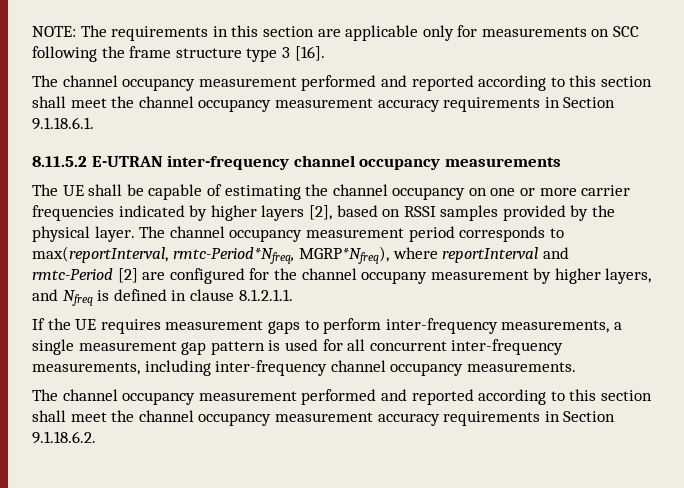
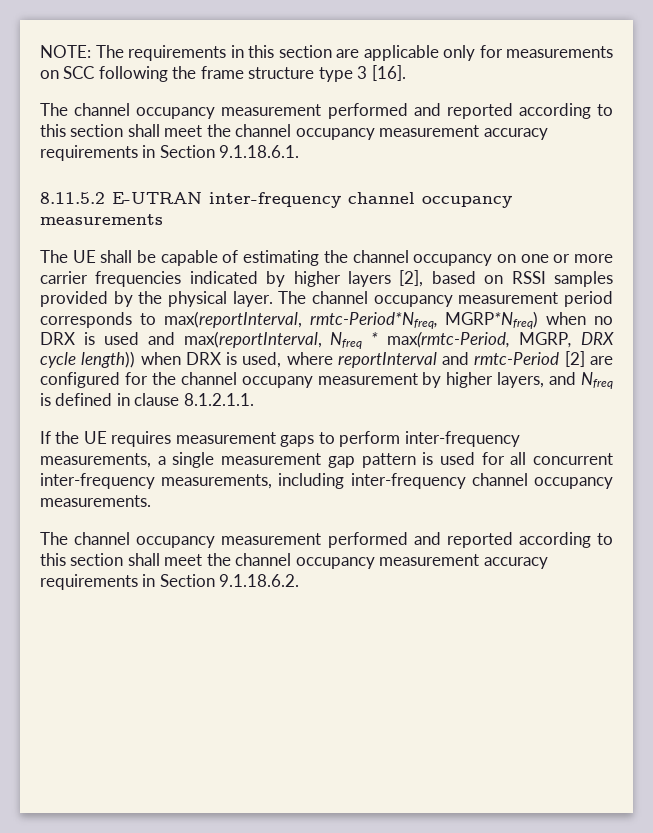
- The channel occupancy measurement period corresponds to max(reportInterval, rmtc-Period*Nfreq, MGRP*Nfreq), where reportInterval and rmtc-Period [2] are configured for the channel occupany measurement by higher layers, and Nfreq is defined in clause 8.1.2.1.1.
+ The channel occupancy measurement period corresponds to max(reportInterval, rmtc-Period*Nfreq, MGRP*Nfreq) when no DRX is used and max(reportInterval, Nfreq * max(rmtc-Period, MGRP, DRX cycle length)) when DRX is used, where reportInterval and rmtc-Period [2] are configured for the channel occupany measurement by higher layers, and Nfreq is defined in clause 8.1.2.1.1.

